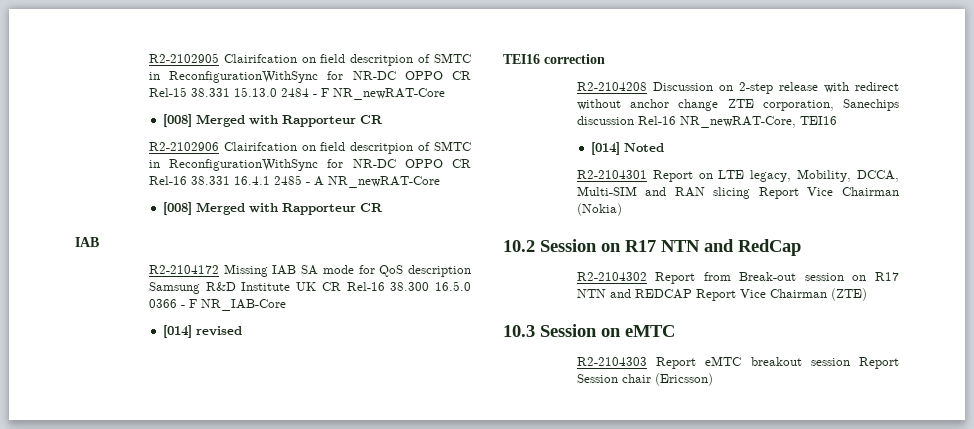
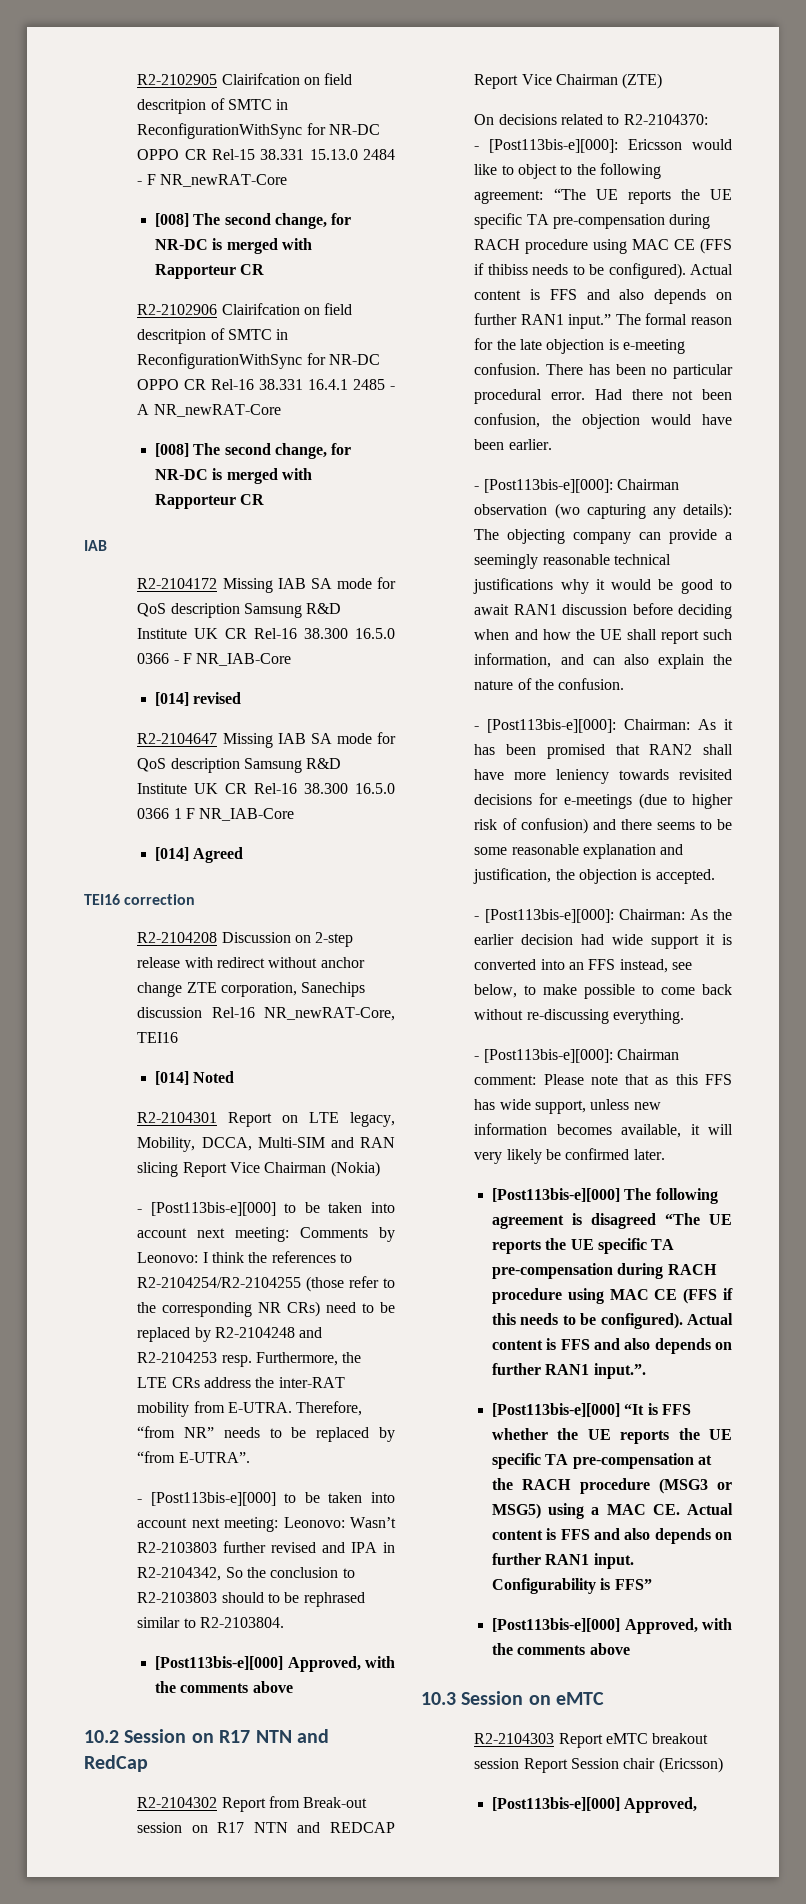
  R2-2102905 Clairifcation on field descritpion of SMTC in ReconfigurationWithSync for NR-DC OPPO CR Rel-15 38.331 15.13.0 2484 - F NR_newRAT-Core
- [008] Merged with Rapporteur CR
+ [008] The second change, for NR-DC is merged with Rapporteur CR
  R2-2102906 Clairifcation on field descritpion of SMTC in ReconfigurationWithSync for NR-DC OPPO CR Rel-16 38.331 16.4.1 2485 - A NR_newRAT-Core
- [008] Merged with Rapporteur CR
+ [008] The second change, for NR-DC is merged with Rapporteur CR
+ R2-2104647 Missing IAB SA mode for QoS description Samsung R&D Institute UK CR Rel-16 38.300 16.5.0 0366 1 F NR_IAB-Core
+ [014] Agreed
+ - [Post113bis-e][000] to be taken into account next meeting: Comments by Leonovo: I think the references to R2-2104254/R2-2104255 (those refer to the corresponding NR CRs) need to be replaced by R2-2104248 and R2-2104253 resp. Furthermore, the LTE CRs address the inter-RAT mobility from E-UTRA. Therefore, “from NR” needs to be replaced by “from E-UTRA”.
+ - [Post113bis-e][000] to be taken into account next meeting: Leonovo: Wasn’t R2-2103803 further revised and IPA in R2-2104342, So the conclusion to R2-2103803 should to be rephrased similar to R2-2103804.
+ [Post113bis-e][000] Approved, with the comments above
+ On decisions related to R2-2104370:
+ - [Post113bis-e][000]: Ericsson would like to object to the following agreement: “The UE reports the UE specific TA pre-compensation during RACH procedure using MAC CE (FFS if thibiss needs to be configured). Actual content is FFS and also depends on further RAN1 input.” The formal reason for the late objection is e-meeting confusion. There has been no particular procedural error. Had there not been confusion, the objection would have been earlier.
+ - [Post113bis-e][000]: Chairman observation (wo capturing any details): The objecting company can provide a seemingly reasonable technical justifications why it would be good to await RAN1 discussion before deciding when and how the UE shall report such information, and can also explain the nature of the confusion.
+ - [Post113bis-e][000]: Chairman: As it has been promised that RAN2 shall have more leniency towards revisited decisions for e-meetings (due to higher risk of confusion) and there seems to be some reasonable explanation and justification, the objection is accepted.
+ - [Post113bis-e][000]: Chairman: As the earlier decision had wide support it is converted into an FFS instead, see below, to make possible to come back without re-discussing everything.
+ - [Post113bis-e][000]: Chairman comment: Please note that as this FFS has wide support, unless new information becomes available, it will very likely be confirmed later.
+ [Post113bis-e][000] The following agreement is disagreed “The UE reports the UE specific TA pre-compensation during RACH procedure using MAC CE (FFS if this needs to be configured). Actual content is FFS and also depends on further RAN1 input.”.
+ [Post113bis-e][000] “It is FFS whether the UE reports the UE specific TA pre-compensation at the RACH procedure (MSG3 or MSG5) using a MAC CE. Actual content is FFS and also depends on further RAN1 input. Configurability is FFS”
+ [Post113bis-e][000] Approved, with the comments above
  R2-2104303 Report eMTC breakout session Report Session chair (Ericsson)
+ [Post113bis-e][000] Approved,

